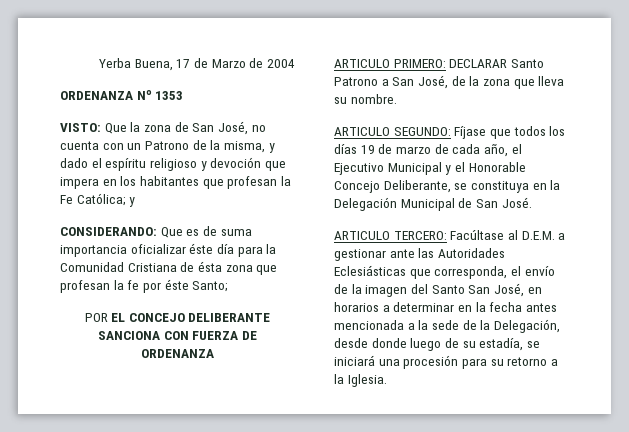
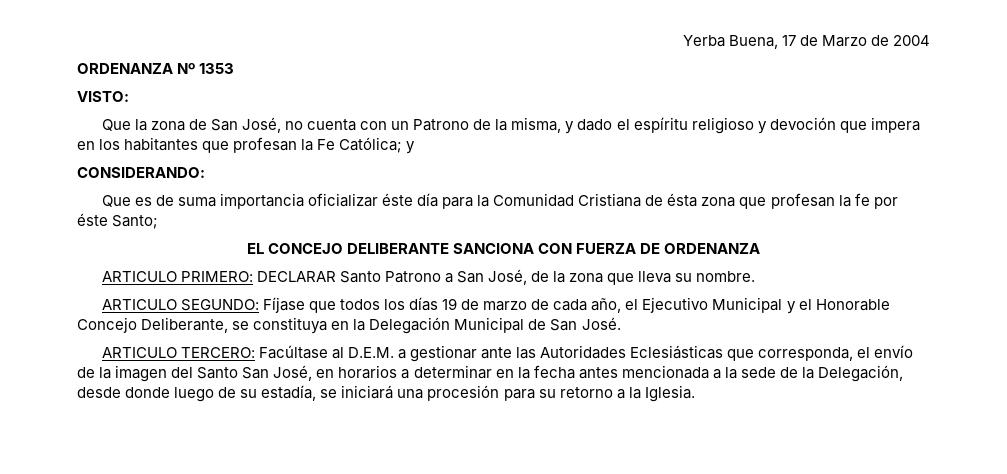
- VISTO: Que la zona de San José, no cuenta con un Patrono de la misma, y dado el espíritu religioso y devoción que impera en los habitantes que profesan la Fe Católica; y
+ VISTO:
+ Que la zona de San José, no cuenta con un Patrono de la misma, y dado el espíritu religioso y devoción que impera en los habitantes que profesan la Fe Católica; y
- CONSIDERANDO: Que es de suma importancia oficializar éste día para la Comunidad Cristiana de ésta zona que profesan la fe por éste Santo;
+ CONSIDERANDO:
+ Que es de suma importancia oficializar éste día para la Comunidad Cristiana de ésta zona que profesan la fe por éste Santo;
- POR EL CONCEJO DELIBERANTE SANCIONA CON FUERZA DE ORDENANZA
+ EL CONCEJO DELIBERANTE SANCIONA CON FUERZA DE ORDENANZA

